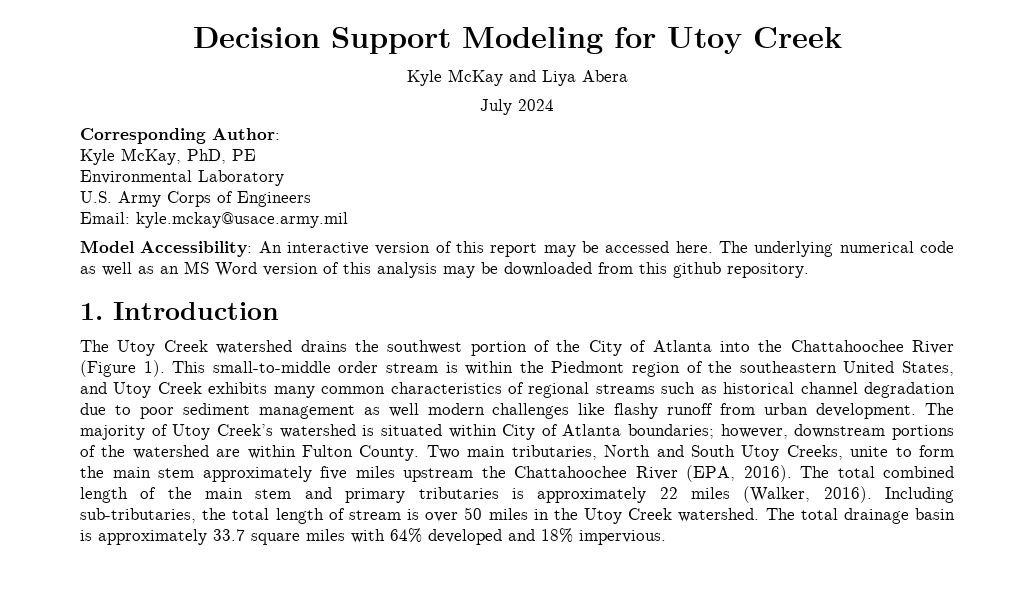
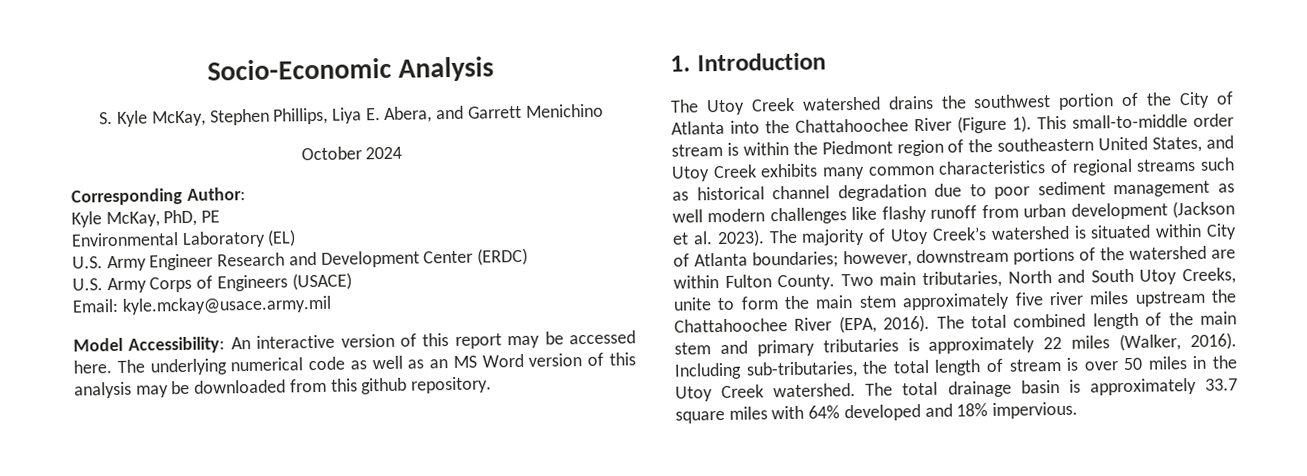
- Decision Support Modeling for Utoy Creek
- Kyle McKay and Liya Abera
- July 2024
+ Socio-Economic Analysis
+ S. Kyle McKay, Stephen Phillips, Liya E. Abera, and Garrett Menichino
+ October 2024
- Environmental Laboratory
+ Environmental Laboratory (EL)
+ U.S. Army Engineer Research and Development Center (ERDC)
- U.S. Army Corps of Engineers
+ U.S. Army Corps of Engineers (USACE)
- This small-to-middle order stream is within the Piedmont region of the southeastern United States, and Utoy Creek exhibits many common characteristics of regional streams such as historical channel degradation due to poor sediment management as well modern challenges like flashy runoff from urban development.
+ This small-to-middle order stream is within the Piedmont region of the southeastern United States, and Utoy Creek exhibits many common characteristics of regional streams such as historical channel degradation due to poor sediment management as well modern challenges like flashy runoff from urban development (Jackson et al. 2023).
- Two main tributaries, North and South Utoy Creeks, unite to form the main stem approximately five miles upstream the Chattahoochee River (EPA, 2016).
+ Two main tributaries, North and South Utoy Creeks, unite to form the main stem approximately five river miles upstream the Chattahoochee River (EPA, 2016).

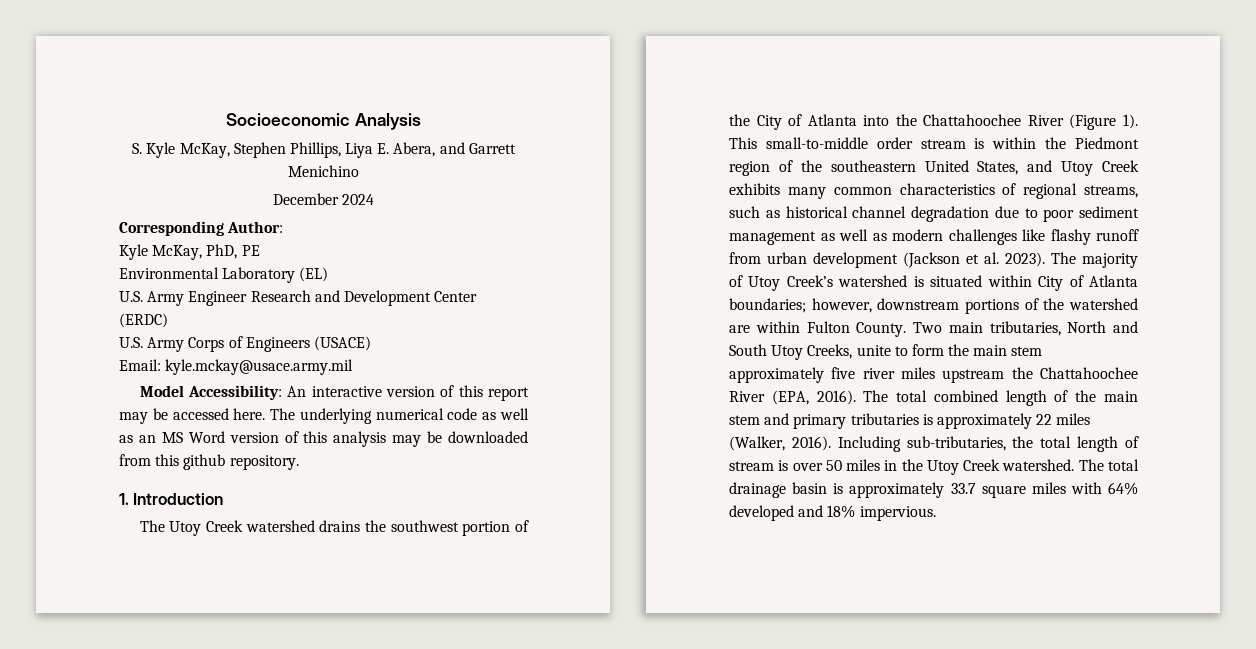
- Socio-Economic Analysis
+ Socioeconomic Analysis
- October 2024
+ December 2024
- This small-to-middle order stream is within the Piedmont region of the southeastern United States, and Utoy Creek exhibits many common characteristics of regional streams such as historical channel degradation due to poor sediment management as well modern challenges like flashy runoff from urban development (Jackson et al. 2023).
+ This small-to-middle order stream is within the Piedmont region of the southeastern United States, and Utoy Creek exhibits many common characteristics of regional streams, such as historical channel degradation due to poor sediment management as well as modern challenges like flashy runoff from urban development (Jackson et al. 2023).

